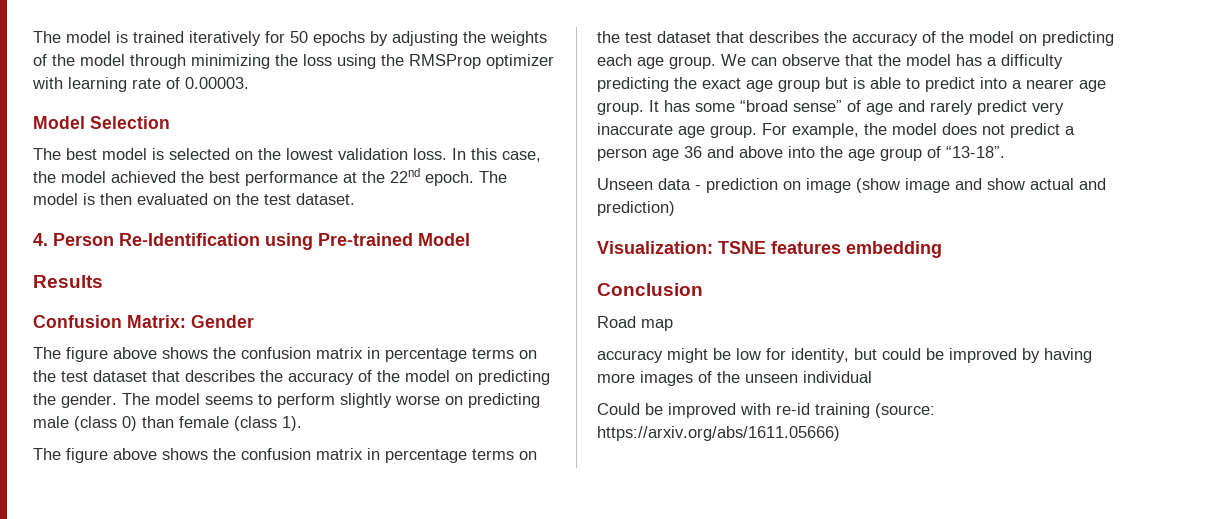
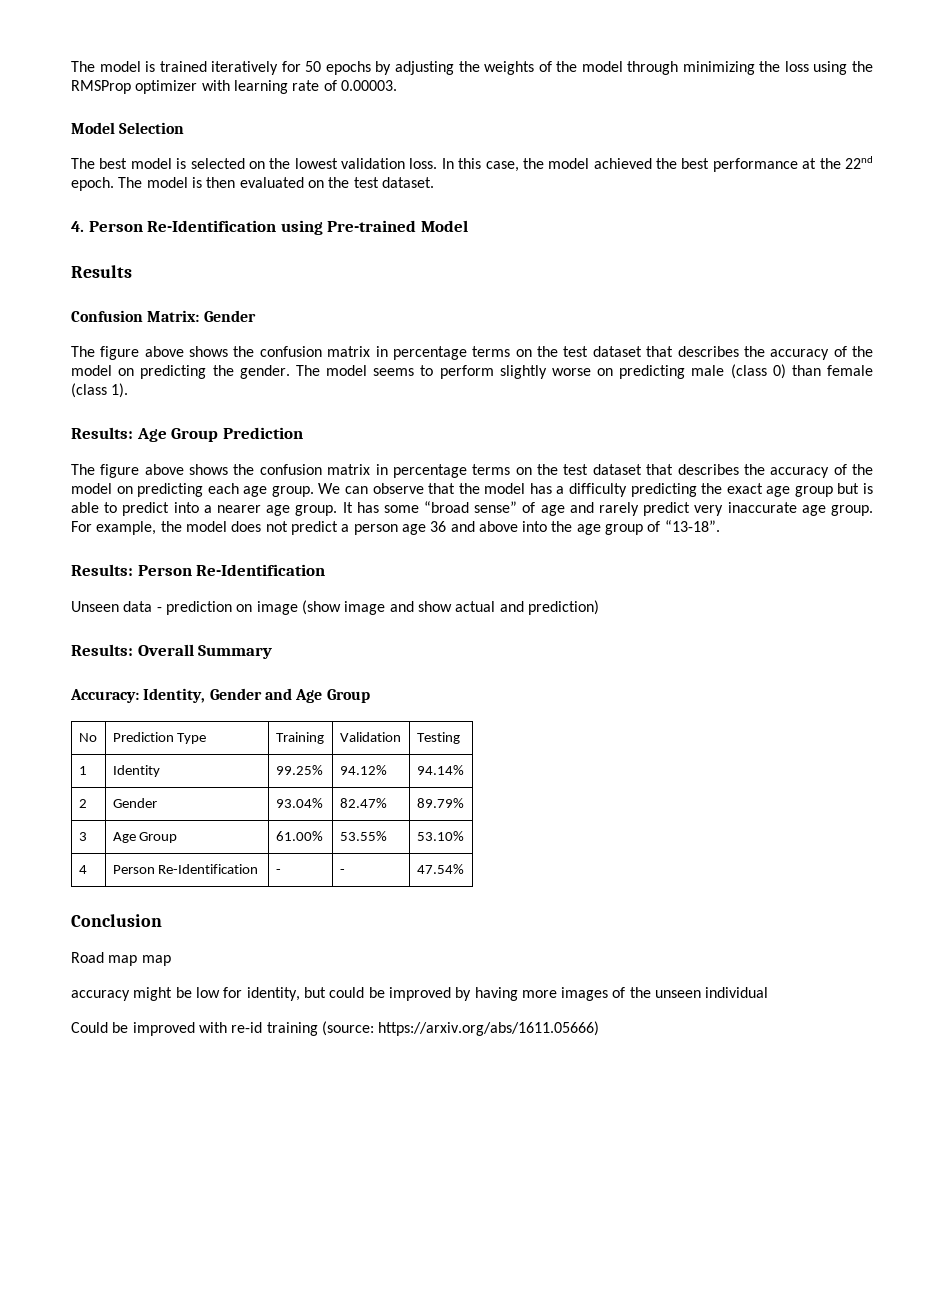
+ Results: Age Group Prediction
+ Results: Person Re-Identification
- Visualization: TSNE features embedding
+ Results: Overall Summary
+ Accuracy: Identity, Gender and Age Group
+ No | Prediction Type | Training | Validation | Testing
+ 1 | Identity | 99.25% | 94.12% | 94.14%
+ 2 | Gender | 93.04% | 82.47% | 89.79%
+ 3 | Age Group | 61.00% | 53.55% | 53.10%
+ 4 | Person Re-Identification | - | - | 47.54%
- Road map
+ Road map map

